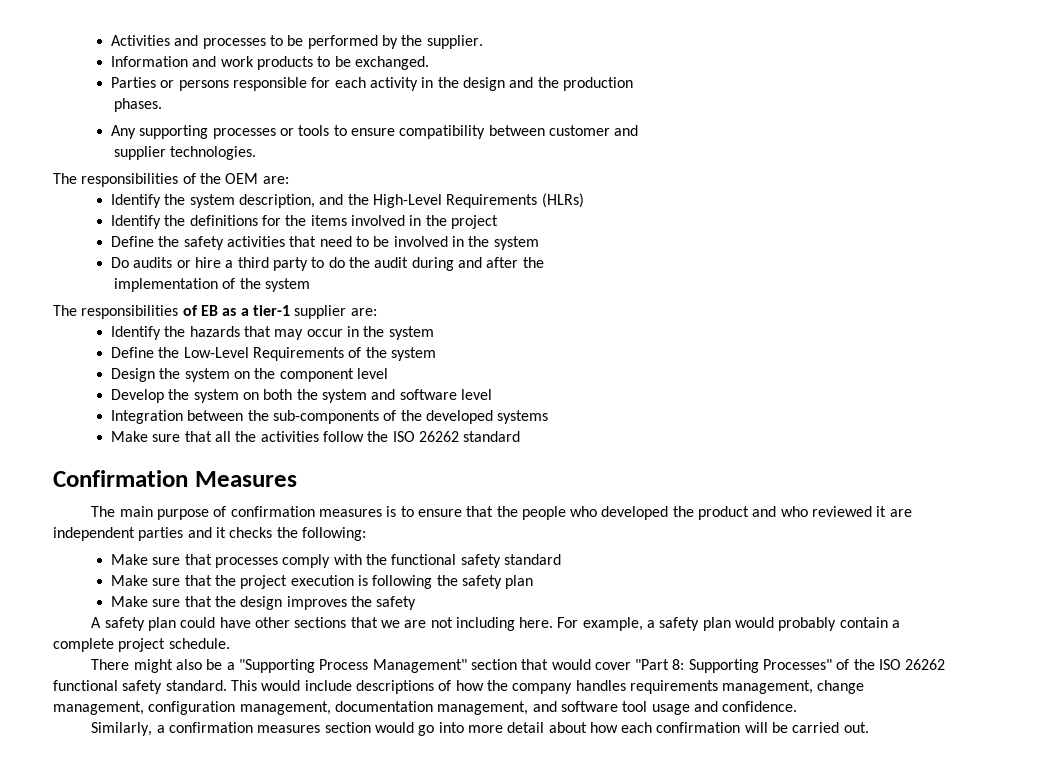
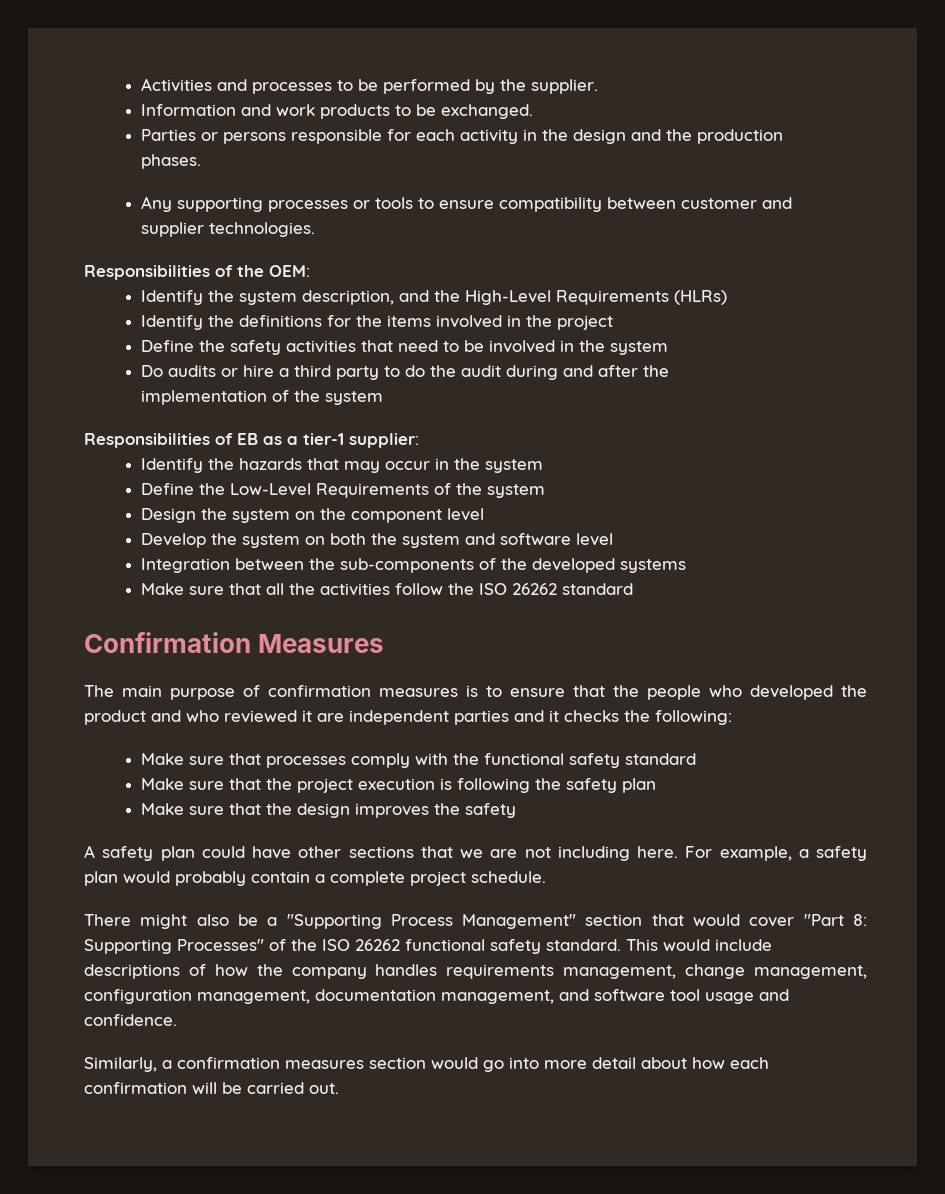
- The responsibilities of the OEM are:
+ Responsibilities of the OEM:
- The responsibilities of EB as a tier-1 supplier are:
+ Responsibilities of EB as a tier-1 supplier:

